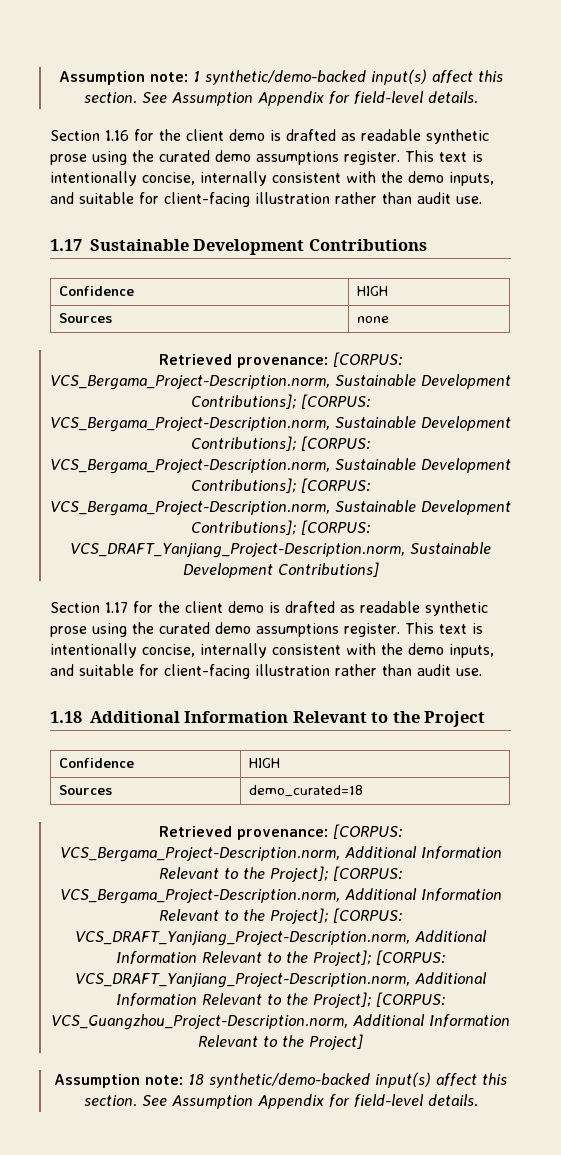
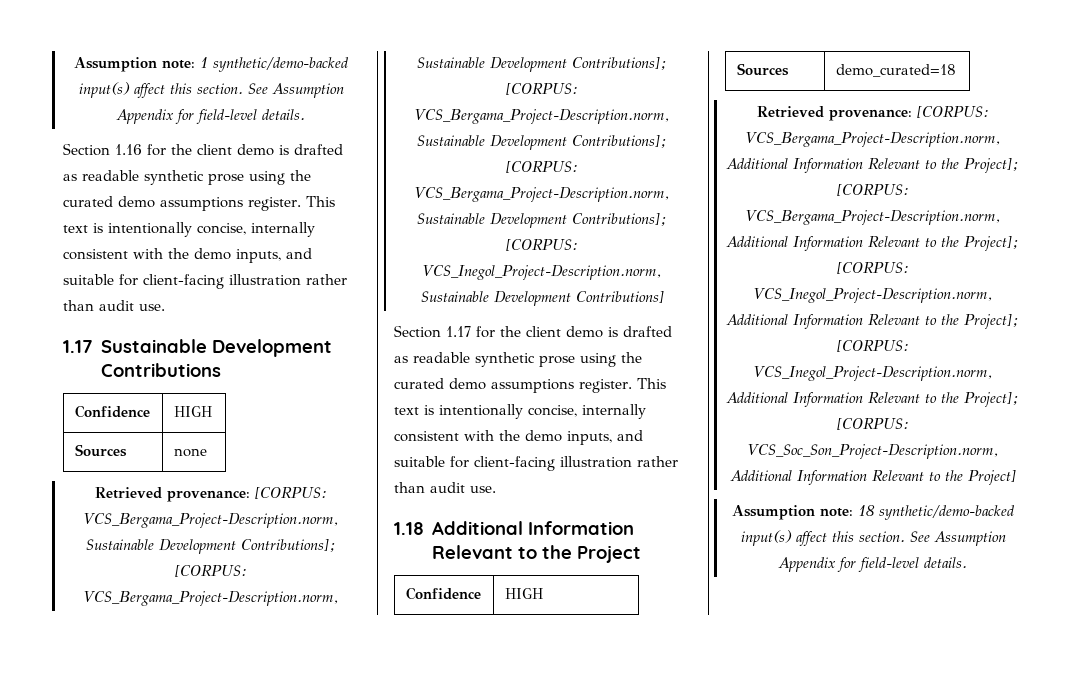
- Retrieved provenance: [CORPUS: VCS_Bergama_Project-Description.norm, Sustainable Development Contributions]; [CORPUS: VCS_Bergama_Project-Description.norm, Sustainable Development Contributions]; [CORPUS: VCS_Bergama_Project-Description.norm, Sustainable Development Contributions]; [CORPUS: VCS_Bergama_Project-Description.norm, Sustainable Development Contributions]; [CORPUS: VCS_DRAFT_Yanjiang_Project-Description.norm, Sustainable Development Contributions]
+ Retrieved provenance: [CORPUS: VCS_Bergama_Project-Description.norm, Sustainable Development Contributions]; [CORPUS: VCS_Bergama_Project-Description.norm, Sustainable Development Contributions]; [CORPUS: VCS_Bergama_Project-Description.norm, Sustainable Development Contributions]; [CORPUS: VCS_Bergama_Project-Description.norm, Sustainable Development Contributions]; [CORPUS: VCS_Inegol_Project-Description.norm, Sustainable Development Contributions]
- Retrieved provenance: [CORPUS: VCS_Bergama_Project-Description.norm, Additional Information Relevant to the Project]; [CORPUS: VCS_Bergama_Project-Description.norm, Additional Information Relevant to the Project]; [CORPUS: VCS_DRAFT_Yanjiang_Project-Description.norm, Additional Information Relevant to the Project]; [CORPUS: VCS_DRAFT_Yanjiang_Project-Description.norm, Additional Information Relevant to the Project]; [CORPUS: VCS_Guangzhou_Project-Description.norm, Additional Information Relevant to the Project]
+ Retrieved provenance: [CORPUS: VCS_Bergama_Project-Description.norm, Additional Information Relevant to the Project]; [CORPUS: VCS_Bergama_Project-Description.norm, Additional Information Relevant to the Project]; [CORPUS: VCS_Inegol_Project-Description.norm, Additional Information Relevant to the Project]; [CORPUS: VCS_Inegol_Project-Description.norm, Additional Information Relevant to the Project]; [CORPUS: VCS_Soc_Son_Project-Description.norm, Additional Information Relevant to the Project]

